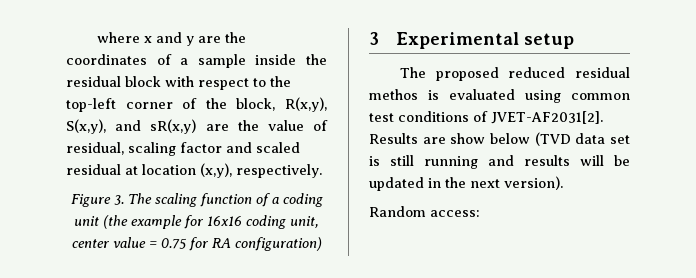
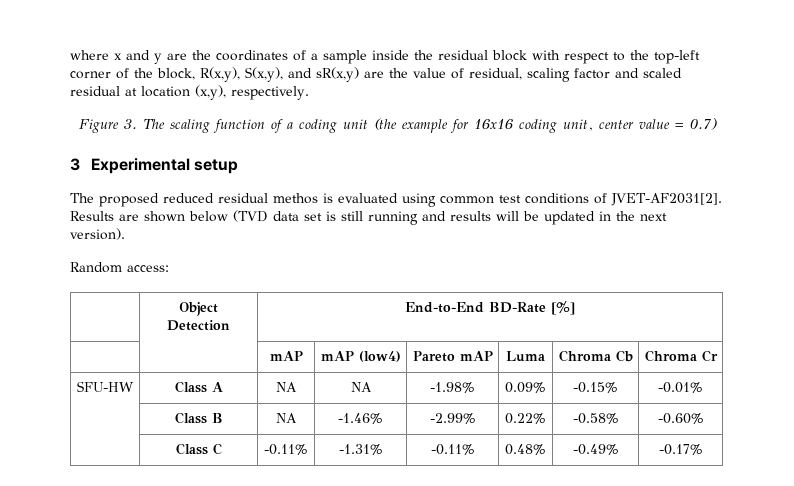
- Figure 3. The scaling function of a coding unit (the example for 16x16 coding unit, center value = 0.75 for RA configuration)
+ Figure 3. The scaling function of a coding unit (the example for 16x16 coding unit, center value = 0.7)
- Results are show below (TVD data set is still running and results will be updated in the next version).
+ Results are shown below (TVD data set is still running and results will be updated in the next version).
+ | Object Detection | End-to-End BD-Rate [%]
+ | | mAP | mAP (low4) | Pareto mAP | Luma | Chroma Cb | Chroma Cr
+ SFU-HW | Class A | NA | NA | -1.98% | 0.09% | -0.15% | -0.01%
+ | Class B | NA | -1.46% | -2.99% | 0.22% | -0.58% | -0.60%
+ | Class C | -0.11% | -1.31% | -0.11% | 0.48% | -0.49% | -0.17%

